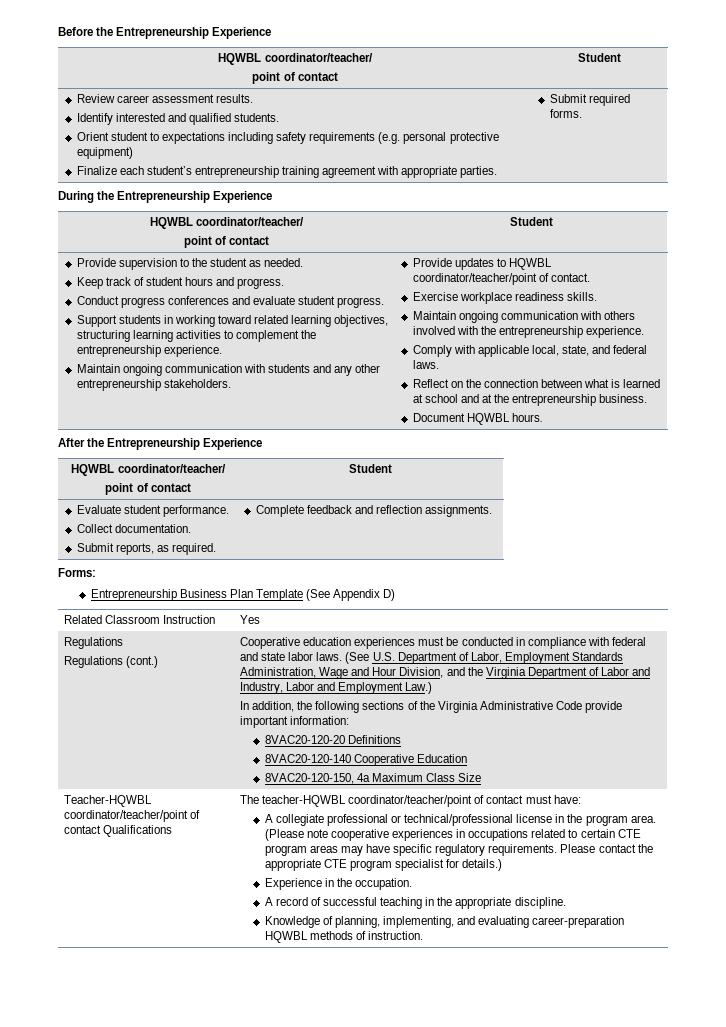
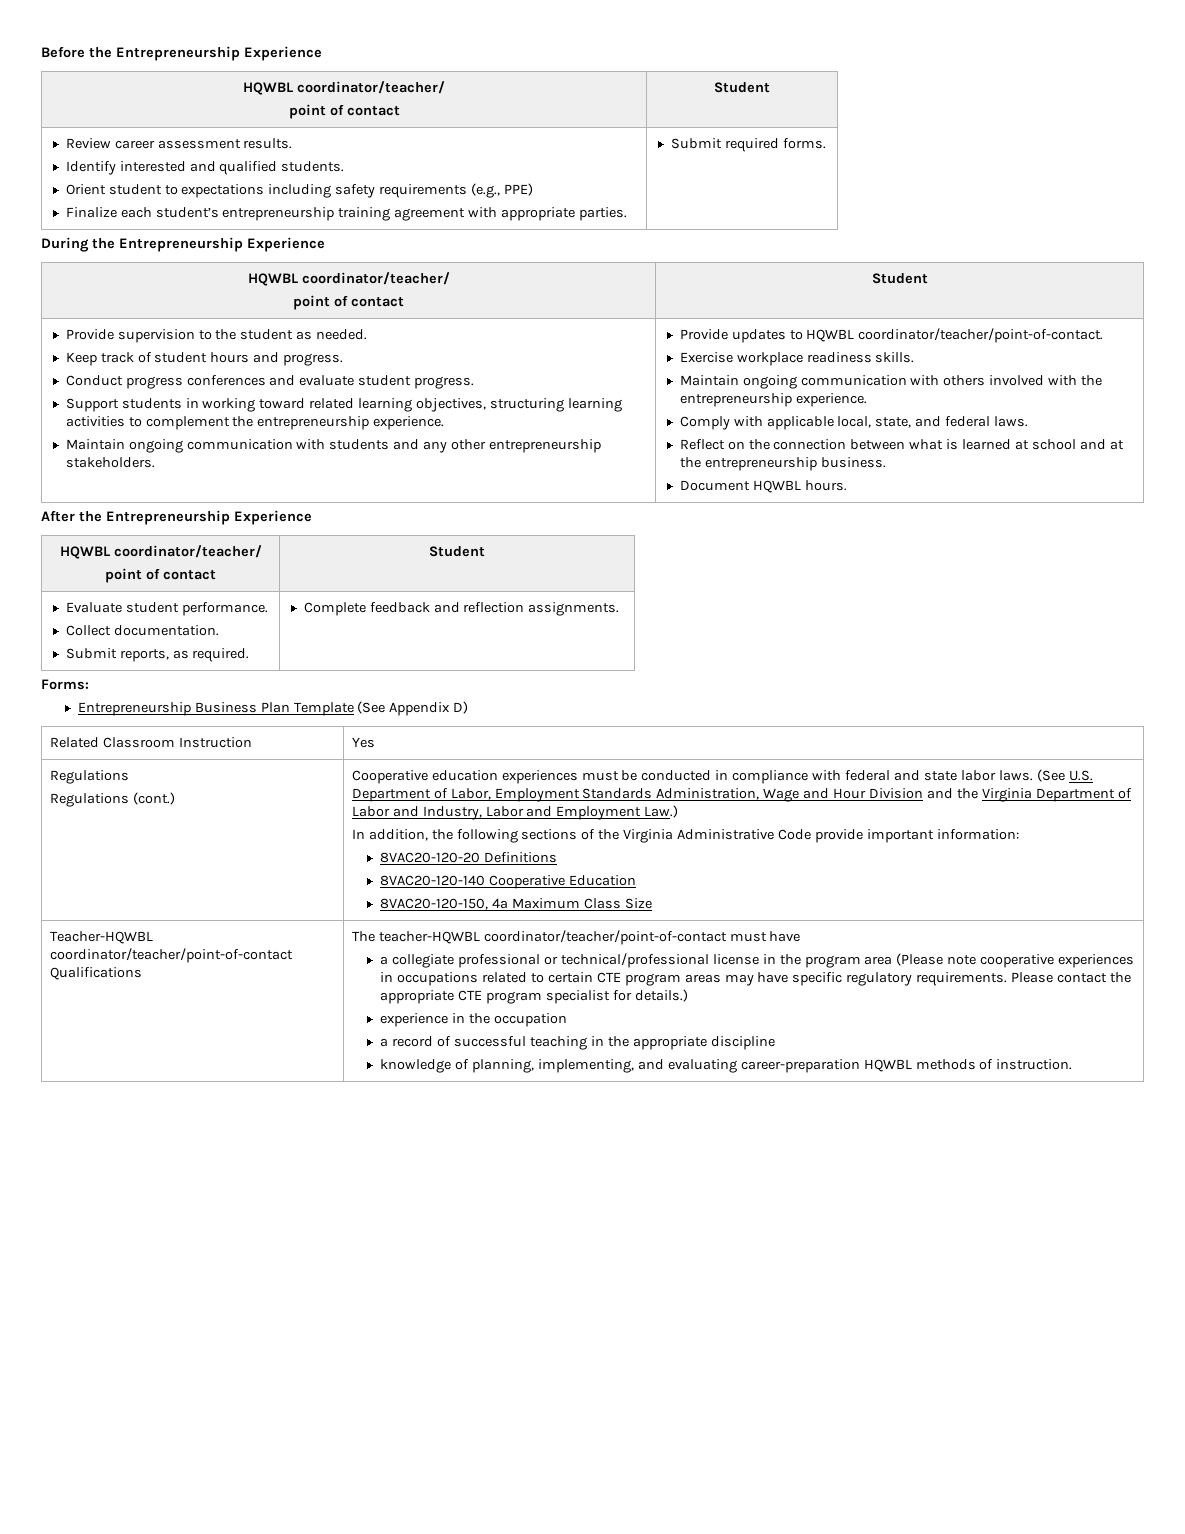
  Review career assessment results.
  Identify interested and qualified students.
- Orient student to expectations including safety requirements (e.g. personal protective equipment)
+ Orient student to expectations including safety requirements (e.g., PPE)
- Provide updates to HQWBL coordinator/teacher/point of contact.
+ Provide updates to HQWBL coordinator/teacher/point-of-contact.
- (See U.S. Department of Labor, Employment Standards Administration, Wage and Hour Division, and the Virginia Department of Labor and Industry, Labor and Employment Law.)
+ (See U.S. Department of Labor, Employment Standards Administration, Wage and Hour Division and the Virginia Department of Labor and Industry, Labor and Employment Law.)
- Teacher-HQWBL coordinator/teacher/point of contact Qualifications
+ Teacher-HQWBL coordinator/teacher/point-of-contact Qualifications
- The teacher-HQWBL coordinator/teacher/point of contact must have:
- A collegiate professional or technical/professional license in the program area. (Please note cooperative experiences in occupations related to certain CTE program areas may have specific regulatory requirements.
+ The teacher-HQWBL coordinator/teacher/point-of-contact must have
+ a collegiate professional or technical/professional license in the program area (Please note cooperative experiences in occupations related to certain CTE program areas may have specific regulatory requirements.
- Experience in the occupation.
- A record of successful teaching in the appropriate discipline.
- Knowledge of planning, implementing, and evaluating career-preparation HQWBL methods of instruction.
+ experience in the occupation
+ a record of successful teaching in the appropriate discipline
+ knowledge of planning, implementing, and evaluating career-preparation HQWBL methods of instruction.

